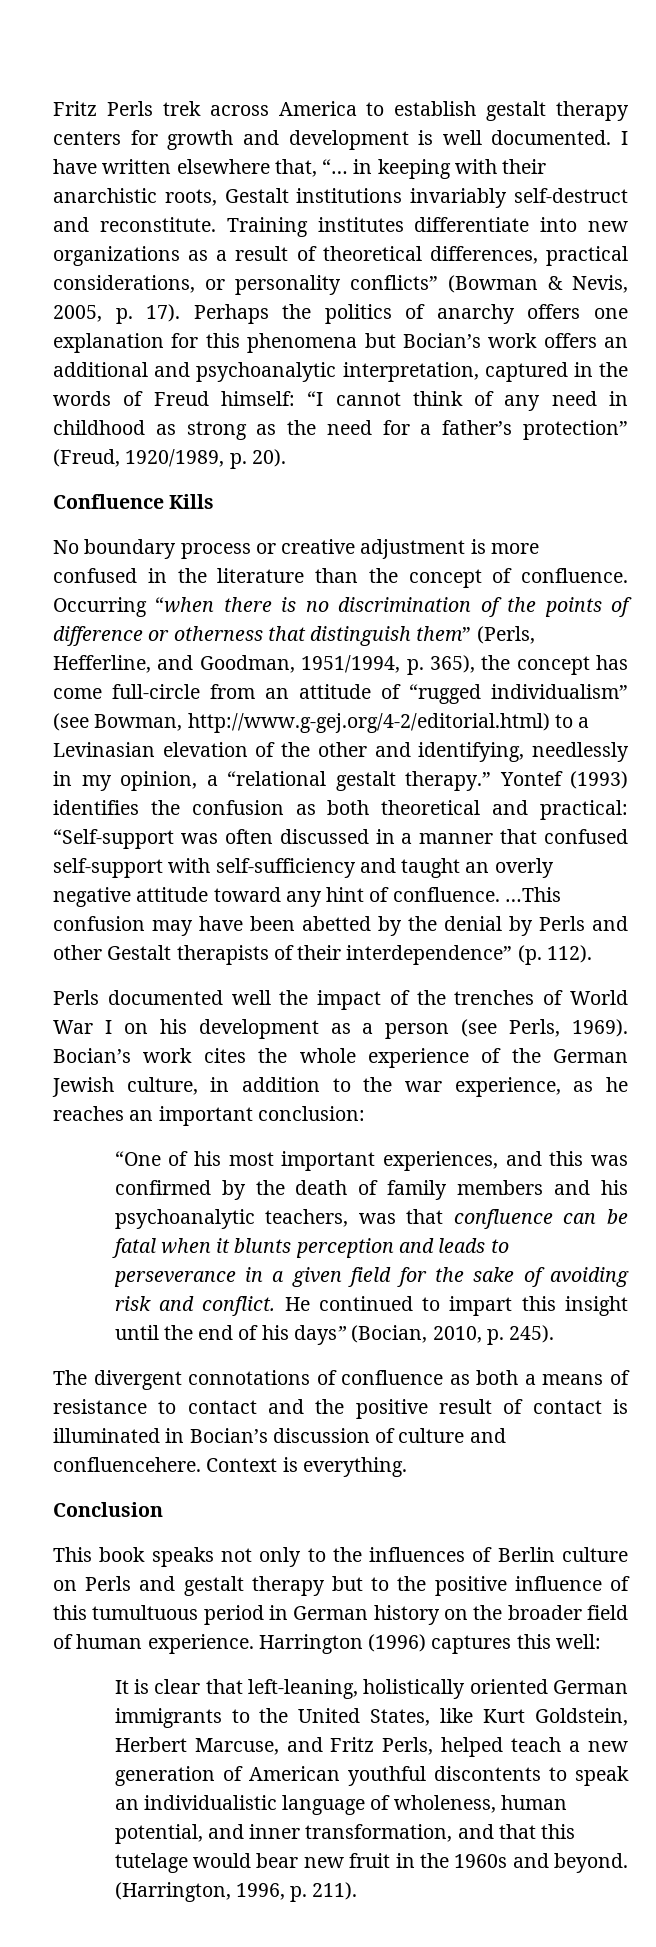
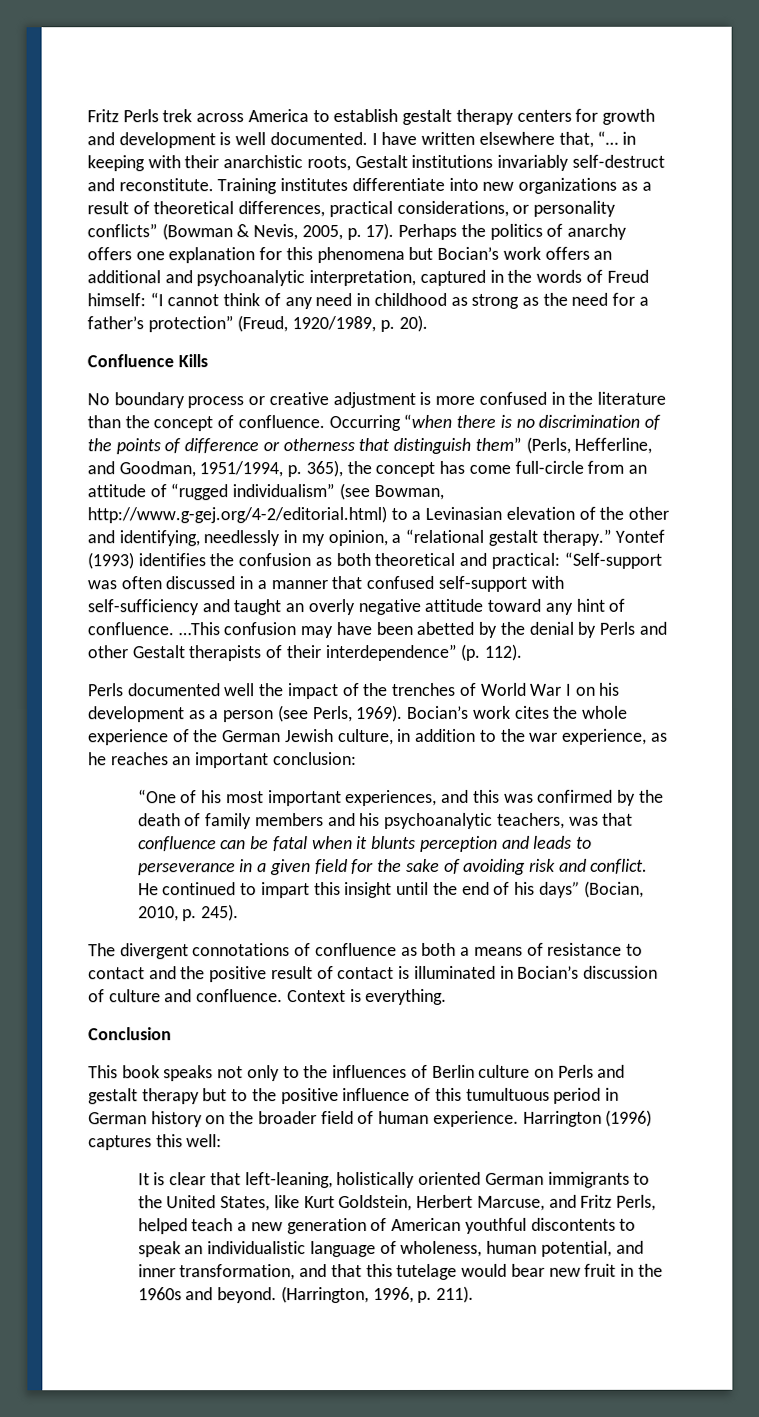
- The divergent connotations of confluence as both a means of resistance to contact and the positive result of contact is illuminated in Bocian’s discussion of culture and confluencehere.
+ The divergent connotations of confluence as both a means of resistance to contact and the positive result of contact is illuminated in Bocian’s discussion of culture and confluence.

